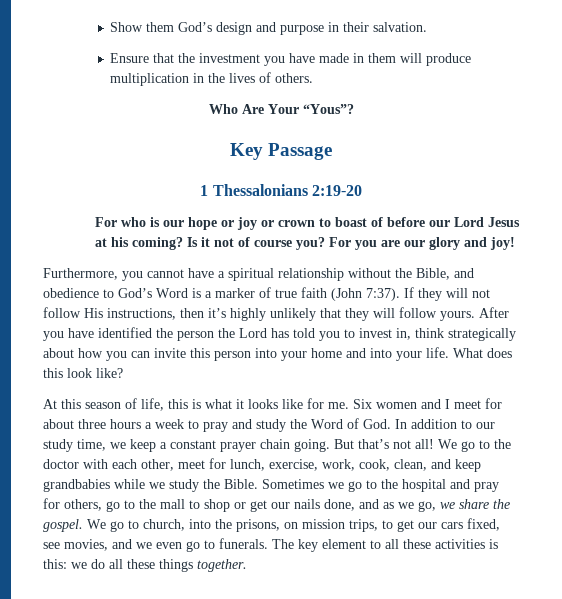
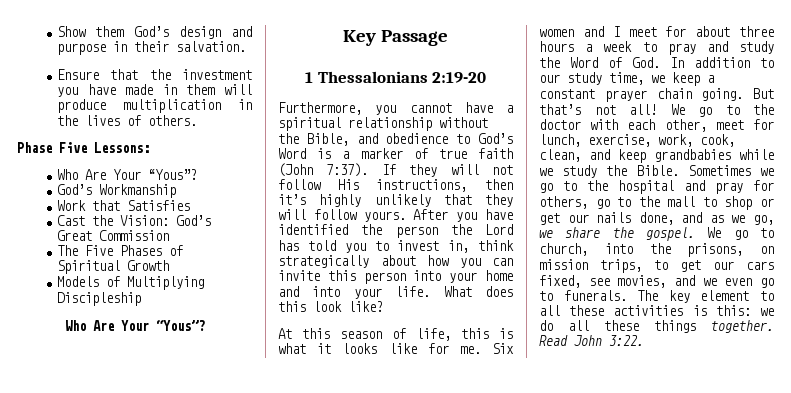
+ Phase Five Lessons:
+ Who Are Your “Yous”?
+ God’s Workmanship
+ Work that Satisfies
+ Cast the Vision: God’s Great Commission
+ The Five Phases of Spiritual Growth
+ Models of Multiplying Discipleship
- For who is our hope or joy or crown to boast of before our Lord Jesus at his coming? Is it not of course you? For you are our glory and joy!
+ Read John 3:22.

